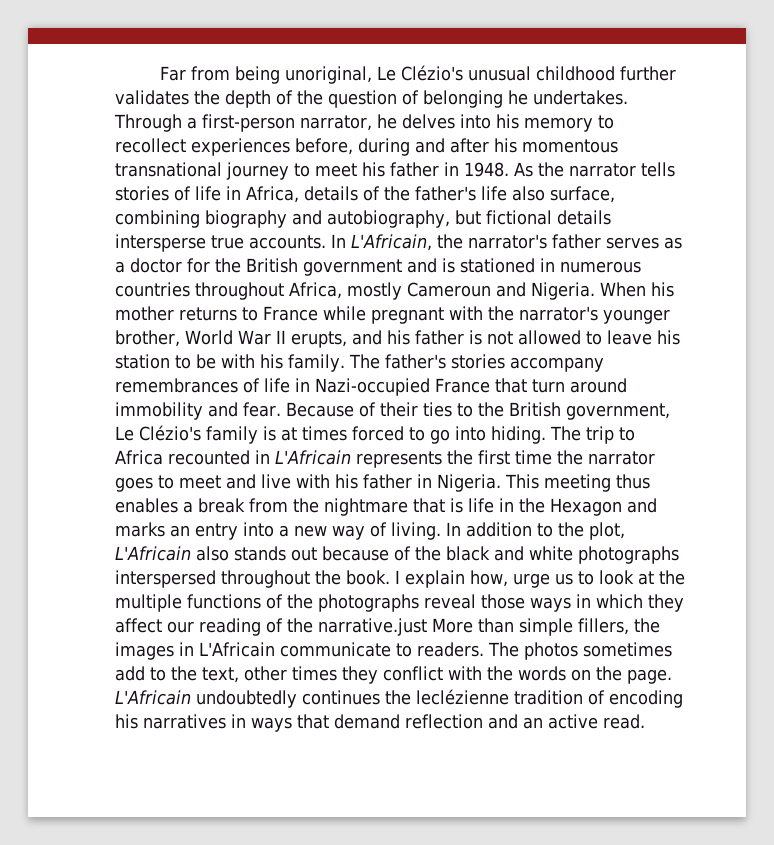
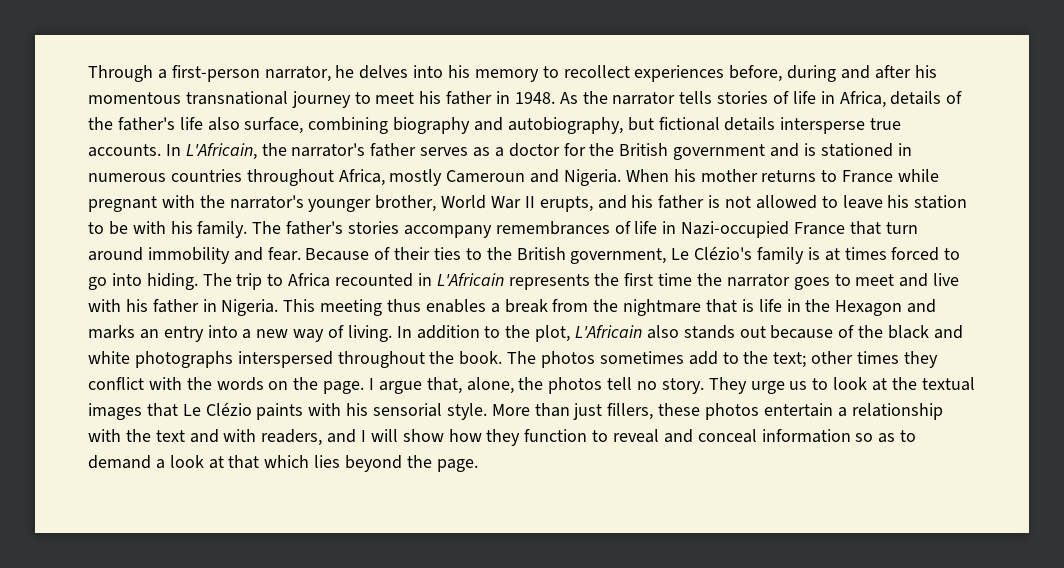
- Far from being unoriginal, Le Clézio's unusual childhood further validates the depth of the question of belonging he undertakes.
- I explain how, urge us to look at the multiple functions of the photographs reveal those ways in which they affect our reading of the narrative.just More than simple fillers, the images in L'Africain communicate to readers.
- The photos sometimes add to the text, other times they conflict with the words on the page.
+ The photos sometimes add to the text; other times they conflict with the words on the page.
- L'Africain undoubtedly continues the leclézienne tradition of encoding his narratives in ways that demand reflection and an active read.
+ I argue that, alone, the photos tell no story. They urge us to look at the textual images that Le Clézio paints with his sensorial style. More than just fillers, these photos entertain a relationship with the text and with readers, and I will show how they function to reveal and conceal information so as to demand a look at that which lies beyond the page.

